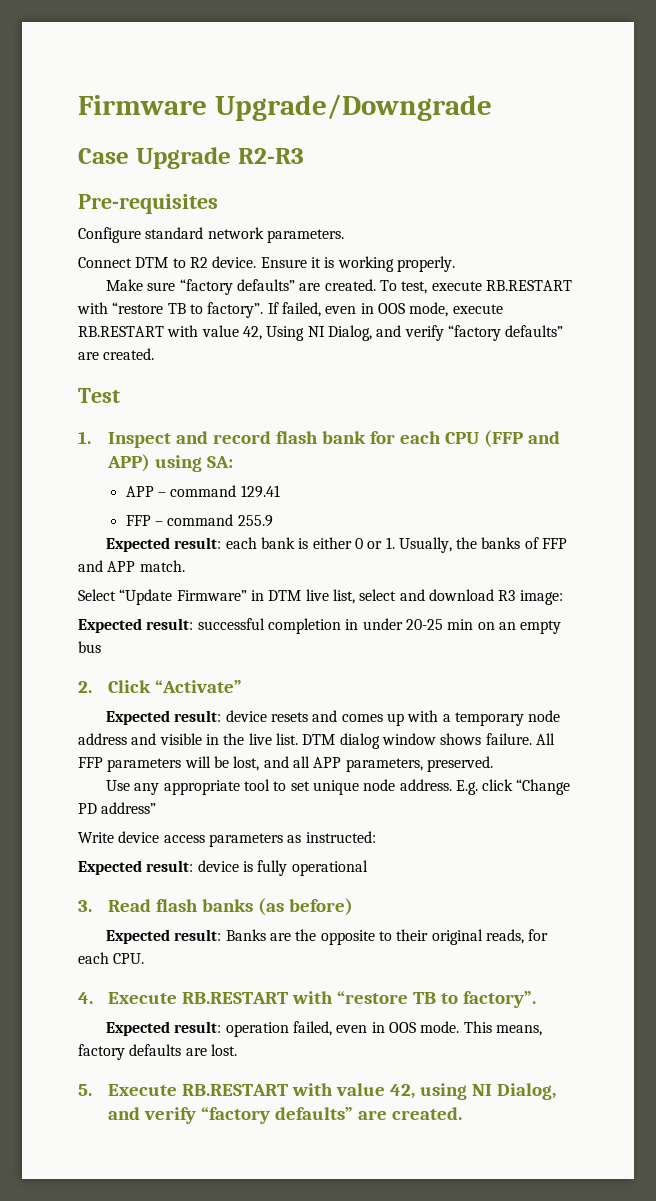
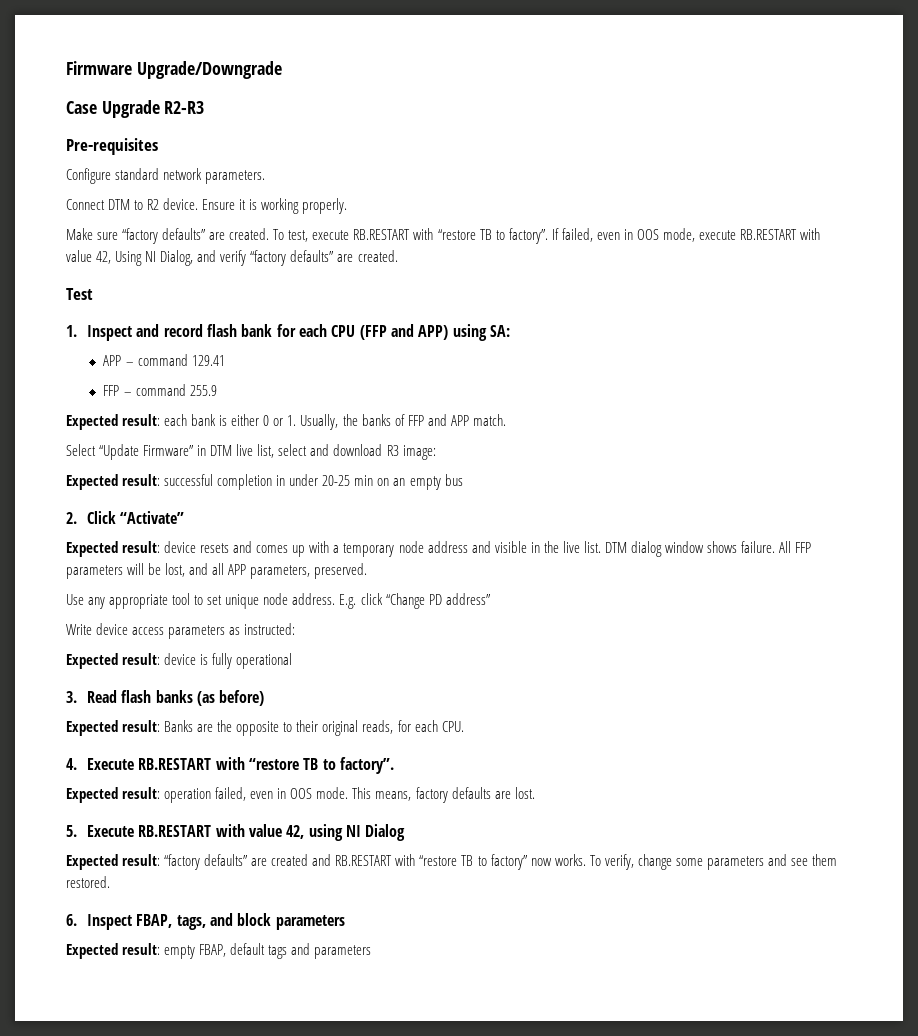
- 5. Execute RB.RESTART with value 42, using NI Dialog, and verify “factory defaults” are created.
+ 5. Execute RB.RESTART with value 42, using NI Dialog
+ Expected result: “factory defaults” are created and RB.RESTART with “restore TB to factory” now works. To verify, change some parameters and see them restored.
+ 6. Inspect FBAP, tags, and block parameters
+ Expected result: empty FBAP, default tags and parameters

